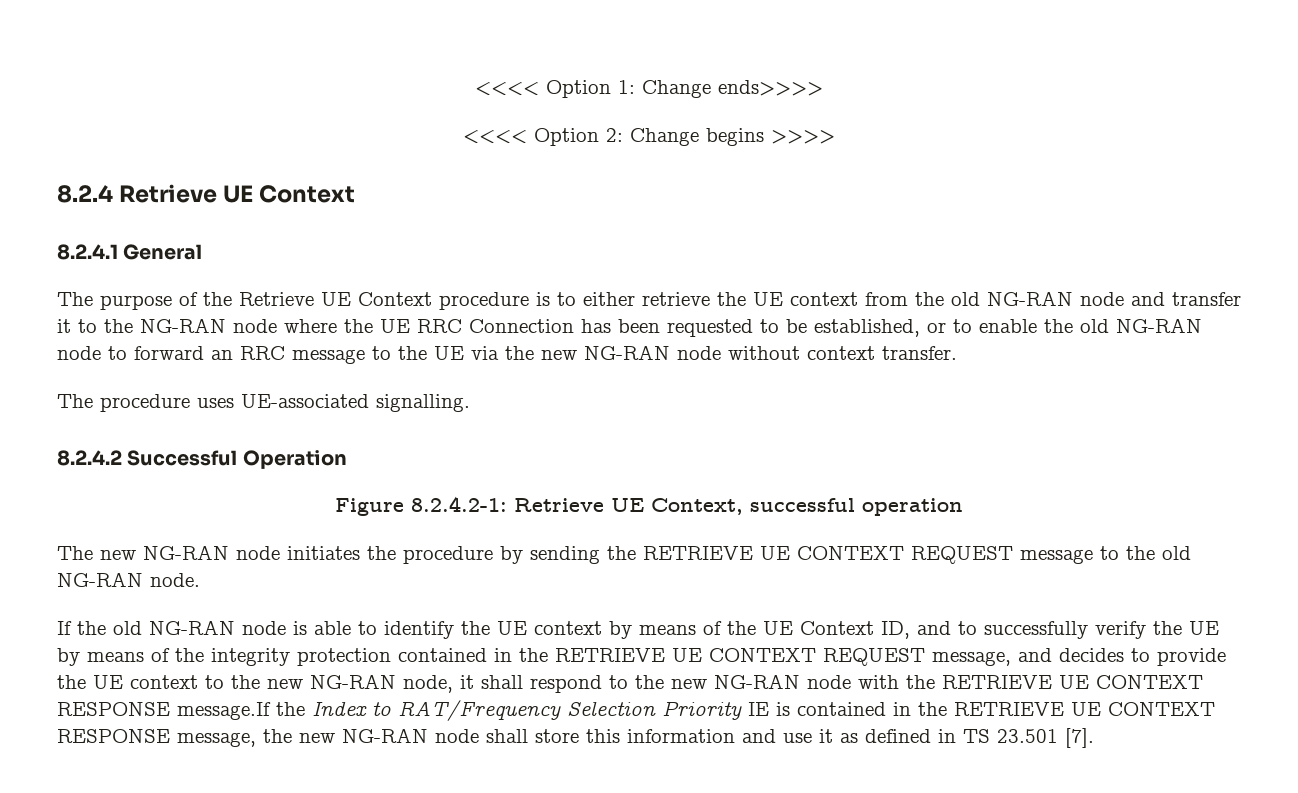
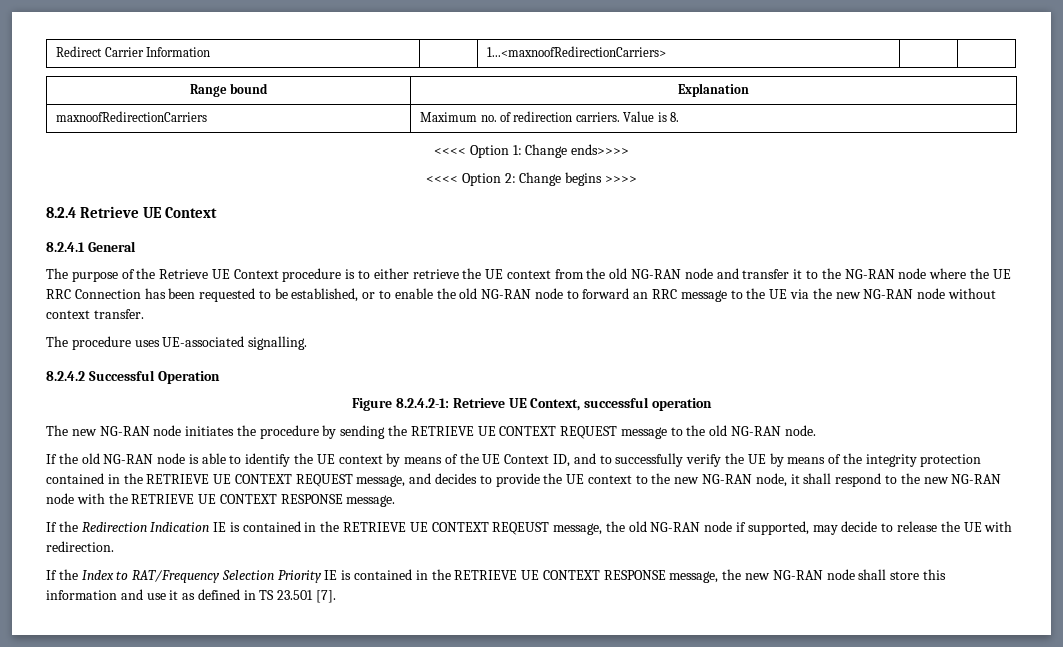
+ Redirect Carrier Information | | 1...<maxnoofRedirectionCarriers> | |
+ Range bound | Explanation
+ maxnoofRedirectionCarriers | Maximum no. of redirection carriers. Value is 8.
- If the old NG-RAN node is able to identify the UE context by means of the UE Context ID, and to successfully verify the UE by means of the integrity protection contained in the RETRIEVE UE CONTEXT REQUEST message, and decides to provide the UE context to the new NG-RAN node, it shall respond to the new NG-RAN node with the RETRIEVE UE CONTEXT RESPONSE message.If the Index to RAT/Frequency Selection Priority IE is contained in the RETRIEVE UE CONTEXT RESPONSE message, the new NG-RAN node shall store this information and use it as defined in TS 23.501 [7].
+ If the old NG-RAN node is able to identify the UE context by means of the UE Context ID, and to successfully verify the UE by means of the integrity protection contained in the RETRIEVE UE CONTEXT REQUEST message, and decides to provide the UE context to the new NG-RAN node, it shall respond to the new NG-RAN node with the RETRIEVE UE CONTEXT RESPONSE message.
+ If the Redirection Indication IE is contained in the RETRIEVE UE CONTEXT REQEUST message, the old NG-RAN node if supported, may decide to release the UE with redirection.
+ If the Index to RAT/Frequency Selection Priority IE is contained in the RETRIEVE UE CONTEXT RESPONSE message, the new NG-RAN node shall store this information and use it as defined in TS 23.501 [7].

